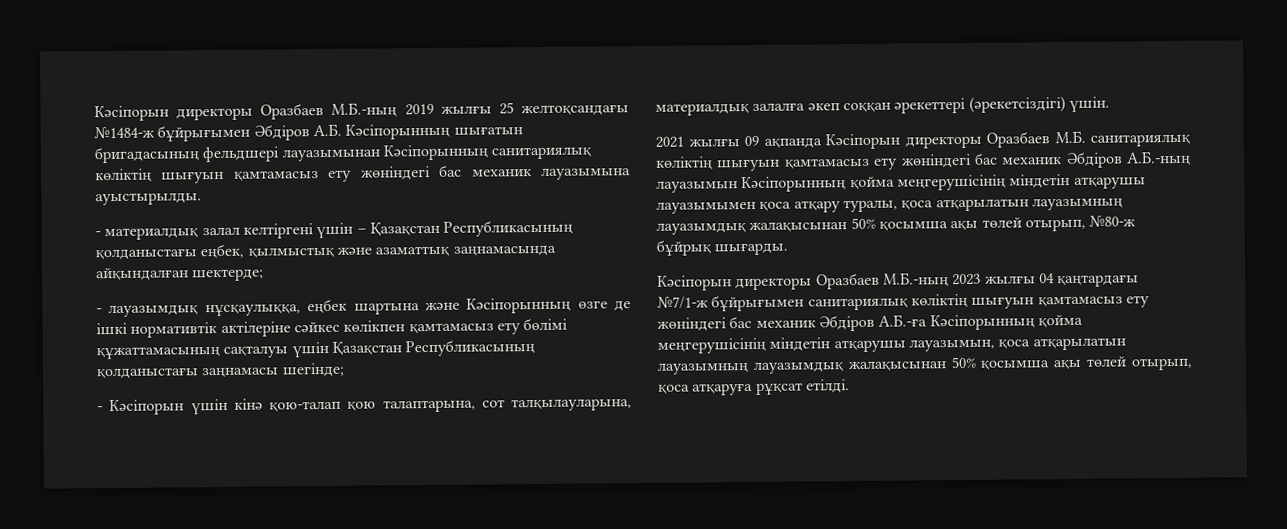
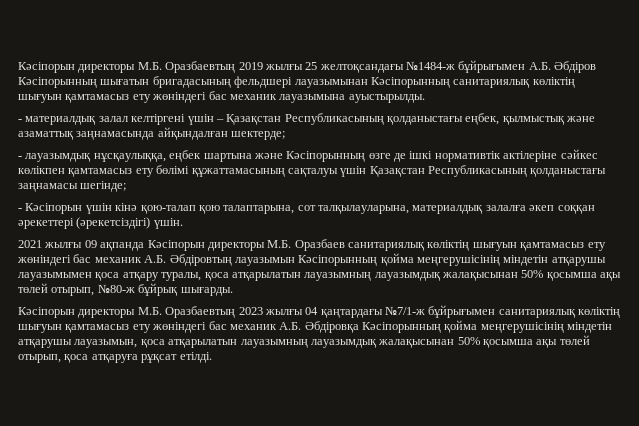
- Кәсіпорын директоры Оразбаев М.Б.-ның 2019 жылғы 25 желтоқсандағы №1484-ж бұйрығымен Әбдіров А.Б. Кәсіпорынның шығатын бригадасының фельдшері лауазымынан Кәсіпорынның санитариялық көліктің шығуын қамтамасыз ету жөніндегі бас механик лауазымына ауыстырылды.
+ Кәсіпорын директоры М.Б. Оразбаевтың 2019 жылғы 25 желтоқсандағы №1484-ж бұйрығымен А.Б. Әбдіров Кәсіпорынның шығатын бригадасының фельдшері лауазымынан Кәсіпорынның санитариялық көліктің шығуын қамтамасыз ету жөніндегі бас механик лауазымына ауыстырылды.
- 2021 жылғы 09 ақпанда Кәсіпорын директоры Оразбаев М.Б. санитариялық көліктің шығуын қамтамасыз ету жөніндегі бас механик Әбдіров А.Б.-ның лауазымын Кәсіпорынның қойма меңгерушісінің міндетін атқарушы лауазымымен қоса атқару туралы, қоса атқарылатын лауазымның лауазымдық жалақысынан 50% қосымша ақы төлей отырып, №80-ж бұйрық шығарды.
+ 2021 жылғы 09 ақпанда Кәсіпорын директоры М.Б. Оразбаев санитариялық көліктің шығуын қамтамасыз ету жөніндегі бас механик А.Б. Әбдіровтың лауазымын Кәсіпорынның қойма меңгерушісінің міндетін атқарушы лауазымымен қоса атқару туралы, қоса атқарылатын лауазымның лауазымдық жалақысынан 50% қосымша ақы төлей отырып, №80-ж бұйрық шығарды.
- Кәсіпорын директоры Оразбаев М.Б.-ның 2023 жылғы 04 қаңтардағы №7/1-ж бұйрығымен санитариялық көліктің шығуын қамтамасыз ету жөніндегі бас механик Әбдіров А.Б.-ға Кәсіпорынның қойма меңгерушісінің міндетін атқарушы лауазымын, қоса атқарылатын лауазымның лауазымдық жалақысынан 50% қосымша ақы төлей отырып, қоса атқаруға рұқсат етілді.
+ Кәсіпорын директоры М.Б. Оразбаевтың 2023 жылғы 04 қаңтардағы №7/1-ж бұйрығымен санитариялық көліктің шығуын қамтамасыз ету жөніндегі бас механик А.Б. Әбдіровқа Кәсіпорынның қойма меңгерушісінің міндетін атқарушы лауазымын, қоса атқарылатын лауазымның лауазымдық жалақысынан 50% қосымша ақы төлей отырып, қоса атқаруға рұқсат етілді.

